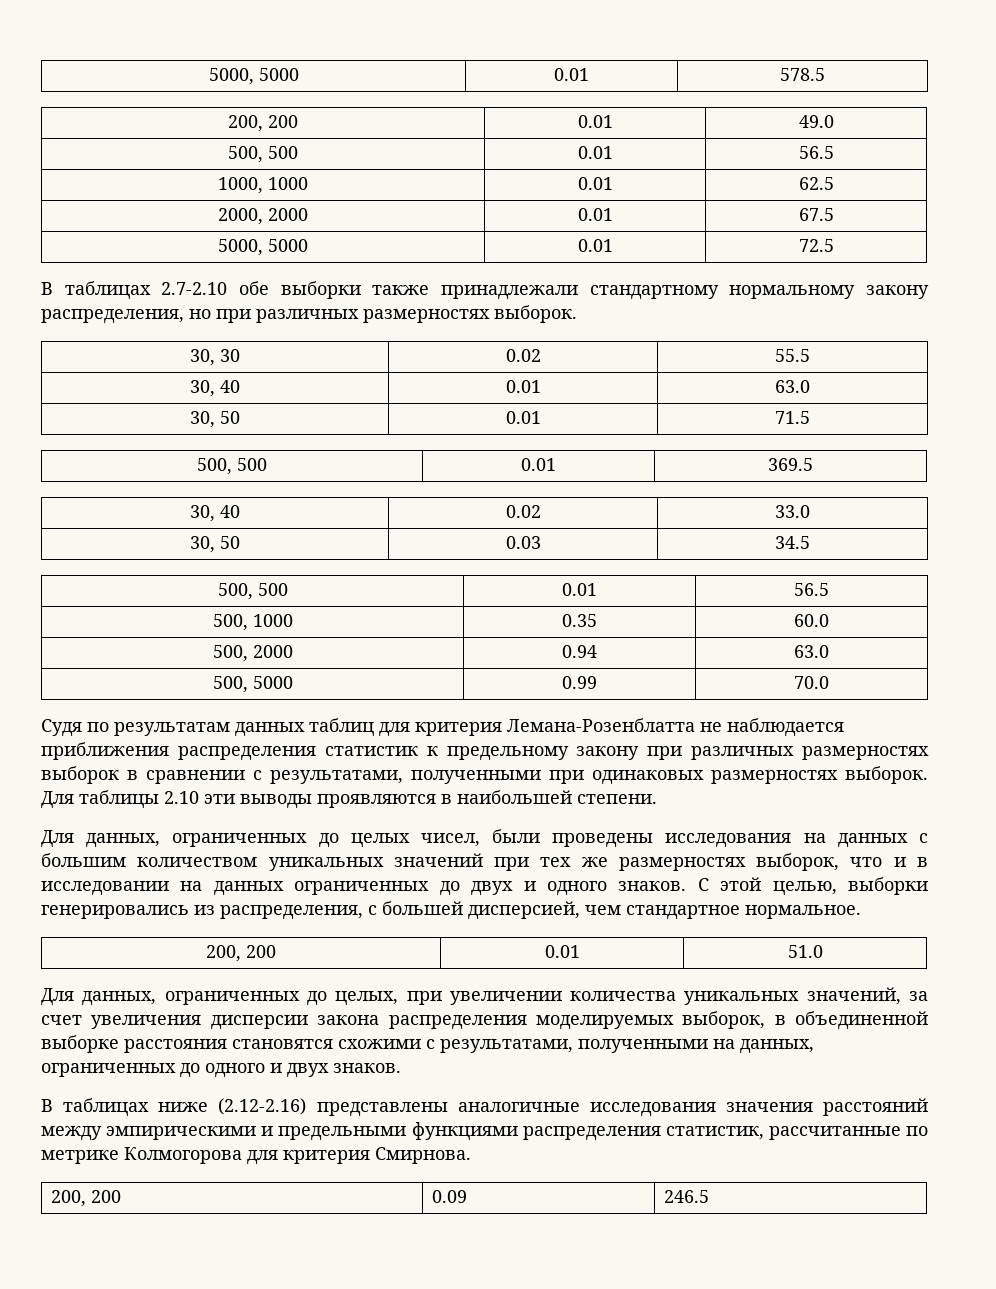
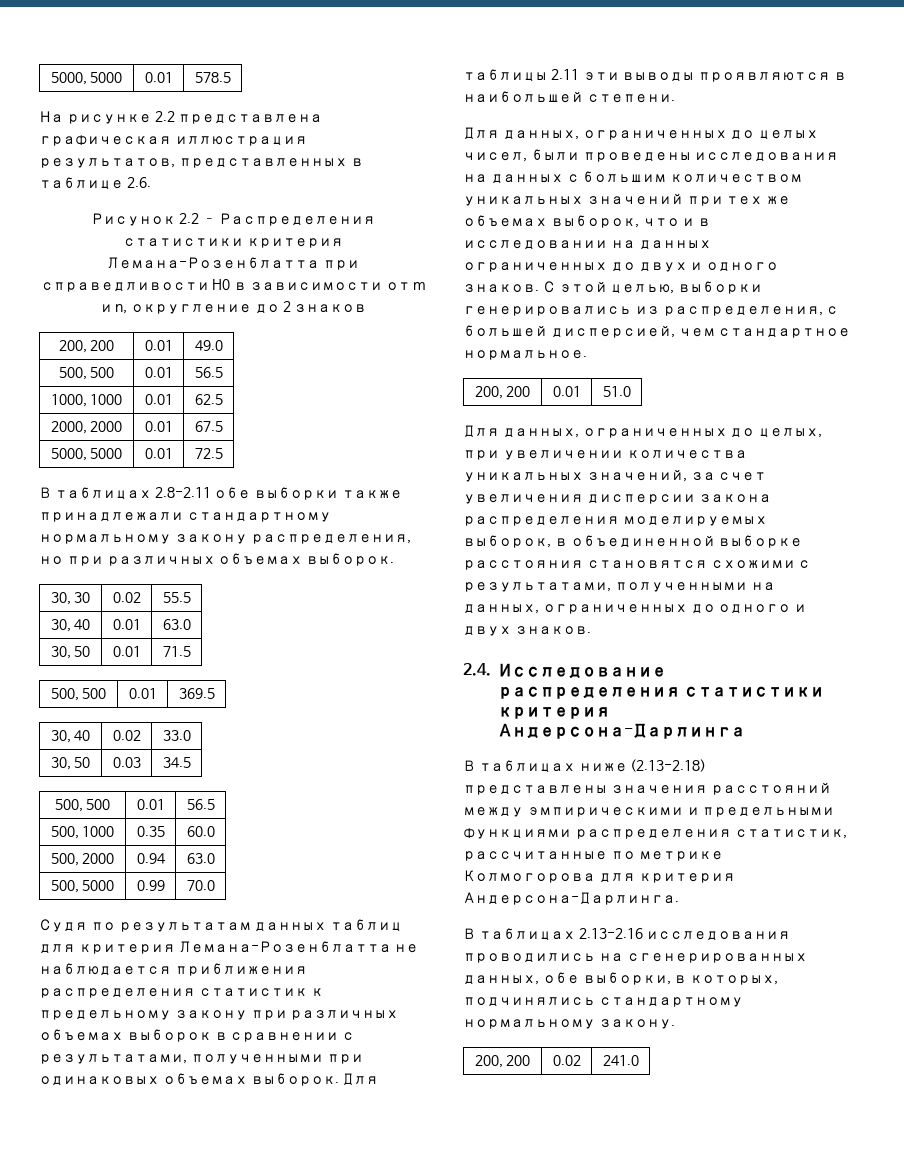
+ На рисунке 2.2 представлена графическая иллюстрация результатов, представленных в таблице 2.6.
+ Рисунок 2.2 – Распределения статистики критерия Лемана-Розенблатта при справедливости H0 в зависимости от m и n, округление до 2 знаков
- В таблицах 2.7-2.10 обе выборки также принадлежали стандартному нормальному закону распределения, но при различных размерностях выборок.
+ В таблицах 2.8-2.11 обе выборки также принадлежали стандартному нормальному закону распределения, но при различных объемах выборок.
- Судя по результатам данных таблиц для критерия Лемана-Розенблатта не наблюдается приближения распределения статистик к предельному закону при различных размерностях выборок в сравнении с результатами, полученными при одинаковых размерностях выборок.
+ Судя по результатам данных таблиц для критерия Лемана-Розенблатта не наблюдается приближения распределения статистик к предельному закону при различных объемах выборок в сравнении с результатами, полученными при одинаковых объемах выборок.
- Для таблицы 2.10 эти выводы проявляются в наибольшей степени.
+ Для таблицы 2.11 эти выводы проявляются в наибольшей степени.
- Для данных, ограниченных до целых чисел, были проведены исследования на данных с большим количеством уникальных значений при тех же размерностях выборок, что и в исследовании на данных ограниченных до двух и одного знаков.
+ Для данных, ограниченных до целых чисел, были проведены исследования на данных с большим количеством уникальных значений при тех же объемах выборок, что и в исследовании на данных ограниченных до двух и одного знаков.
+ 2.4. Исследование распределения статистики критерия Андерсона-Дарлинга
- В таблицах ниже (2.12-2.16) представлены аналогичные исследования значения расстояний между эмпирическими и предельными функциями распределения статистик, рассчитанные по метрике Колмогорова для критерия Смирнова.
- 200, 200 | 0.09 | 246.5
+ В таблицах ниже (2.13-2.18) представлены значения расстояний между эмпирическими и предельными функциями распределения статистик, рассчитанные по метрике Колмогорова для критерия Андерсона-Дарлинга.
+ В таблицах 2.13-2.16 исследования проводились на сгенерированных данных, обе выборки, в которых, подчинялись стандартному нормальному закону.
+ 200, 200 | 0.02 | 241.0

